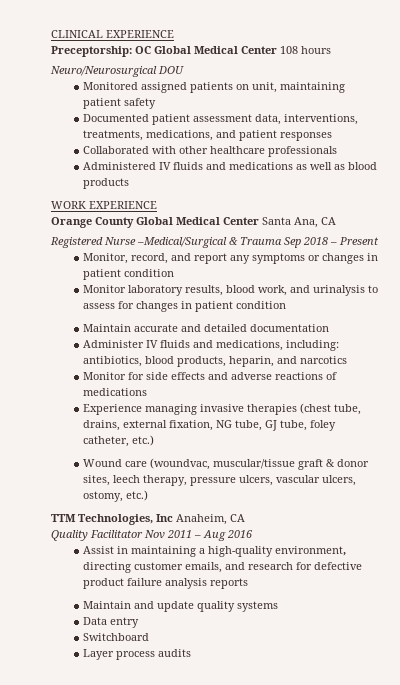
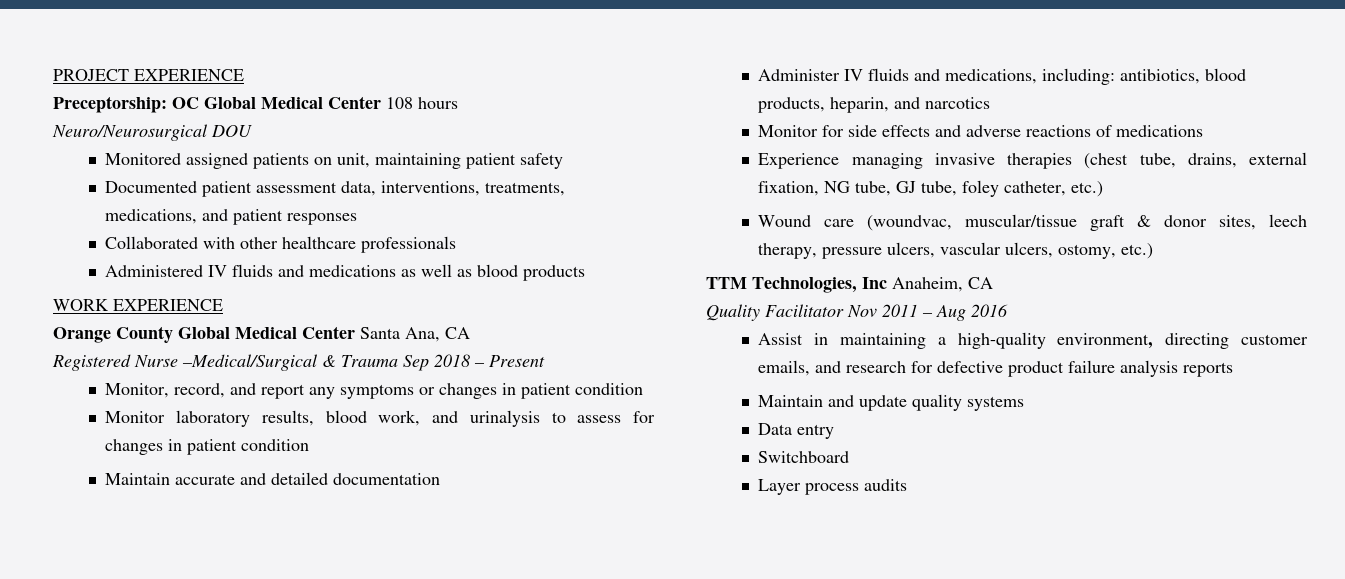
- CLINICAL EXPERIENCE
+ PROJECT EXPERIENCE

